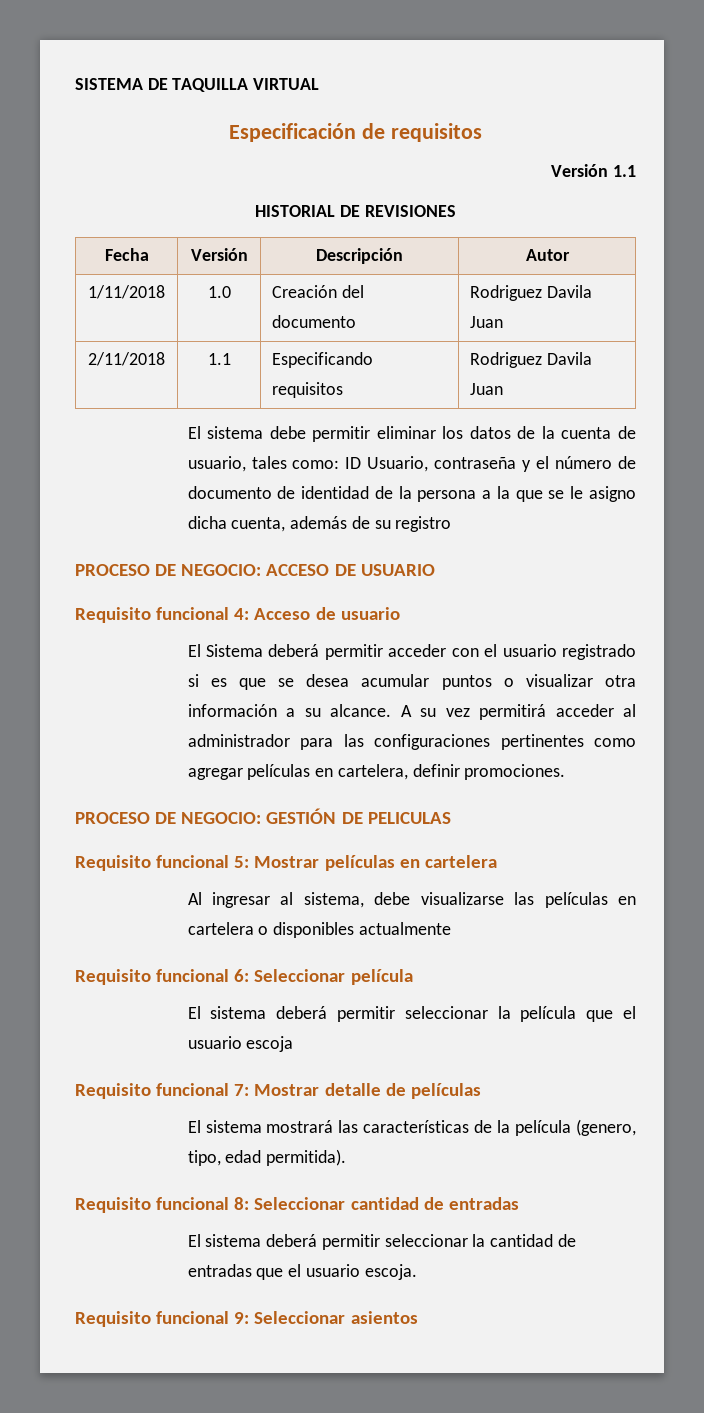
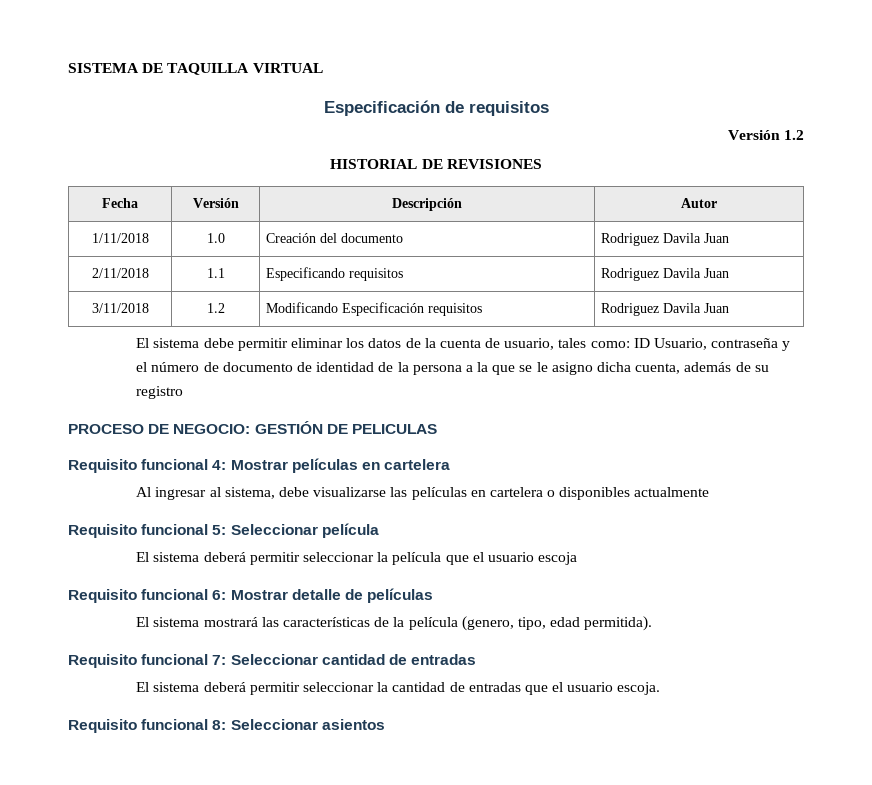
- Versión 1.1
+ Versión 1.2
+ 3/11/2018 | 1.2 | Modificando Especificación requisitos | Rodriguez Davila Juan
- PROCESO DE NEGOCIO: ACCESO DE USUARIO
- Requisito funcional 4: Acceso de usuario
- El Sistema deberá permitir acceder con el usuario registrado si es que se desea acumular puntos o visualizar otra información a su alcance. A su vez permitirá acceder al administrador para las configuraciones pertinentes como agregar películas en cartelera, definir promociones.
- Requisito funcional 5: Mostrar películas en cartelera
+ Requisito funcional 4: Mostrar películas en cartelera
- Requisito funcional 6: Seleccionar película
+ Requisito funcional 5: Seleccionar película
- Requisito funcional 7: Mostrar detalle de películas
+ Requisito funcional 6: Mostrar detalle de películas
- Requisito funcional 8: Seleccionar cantidad de entradas
+ Requisito funcional 7: Seleccionar cantidad de entradas
- Requisito funcional 9: Seleccionar asientos
+ Requisito funcional 8: Seleccionar asientos

